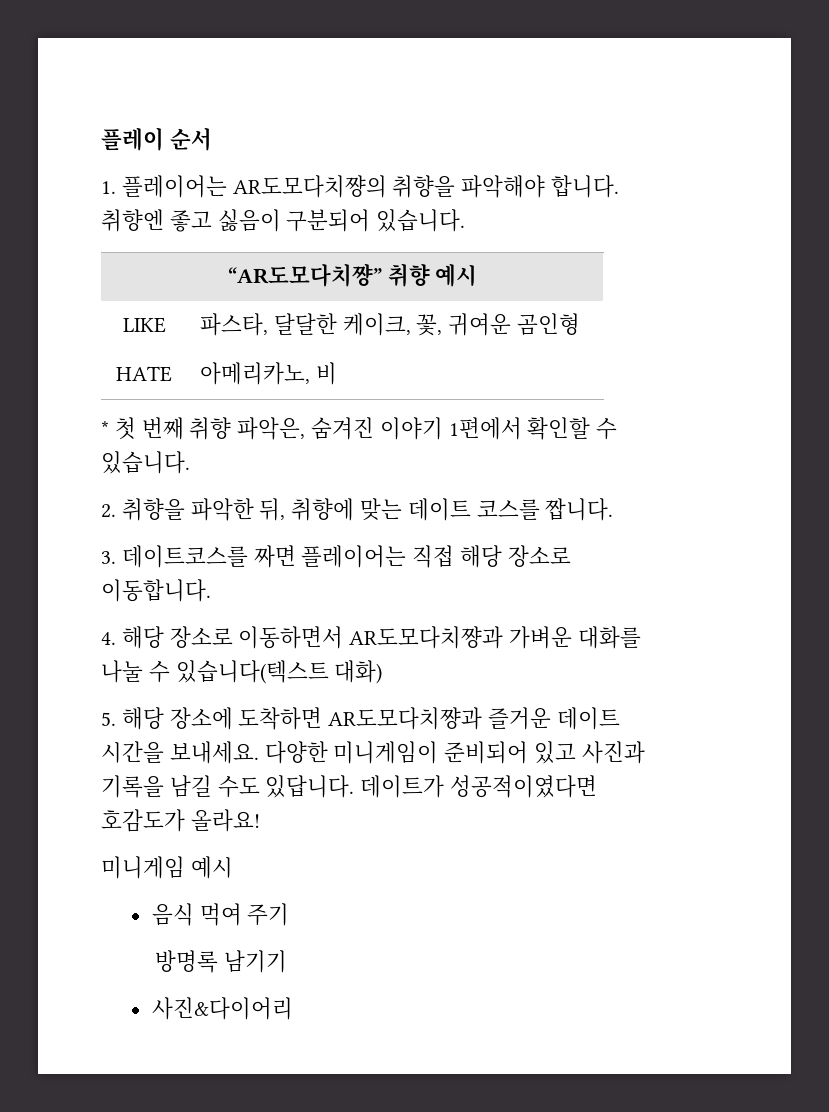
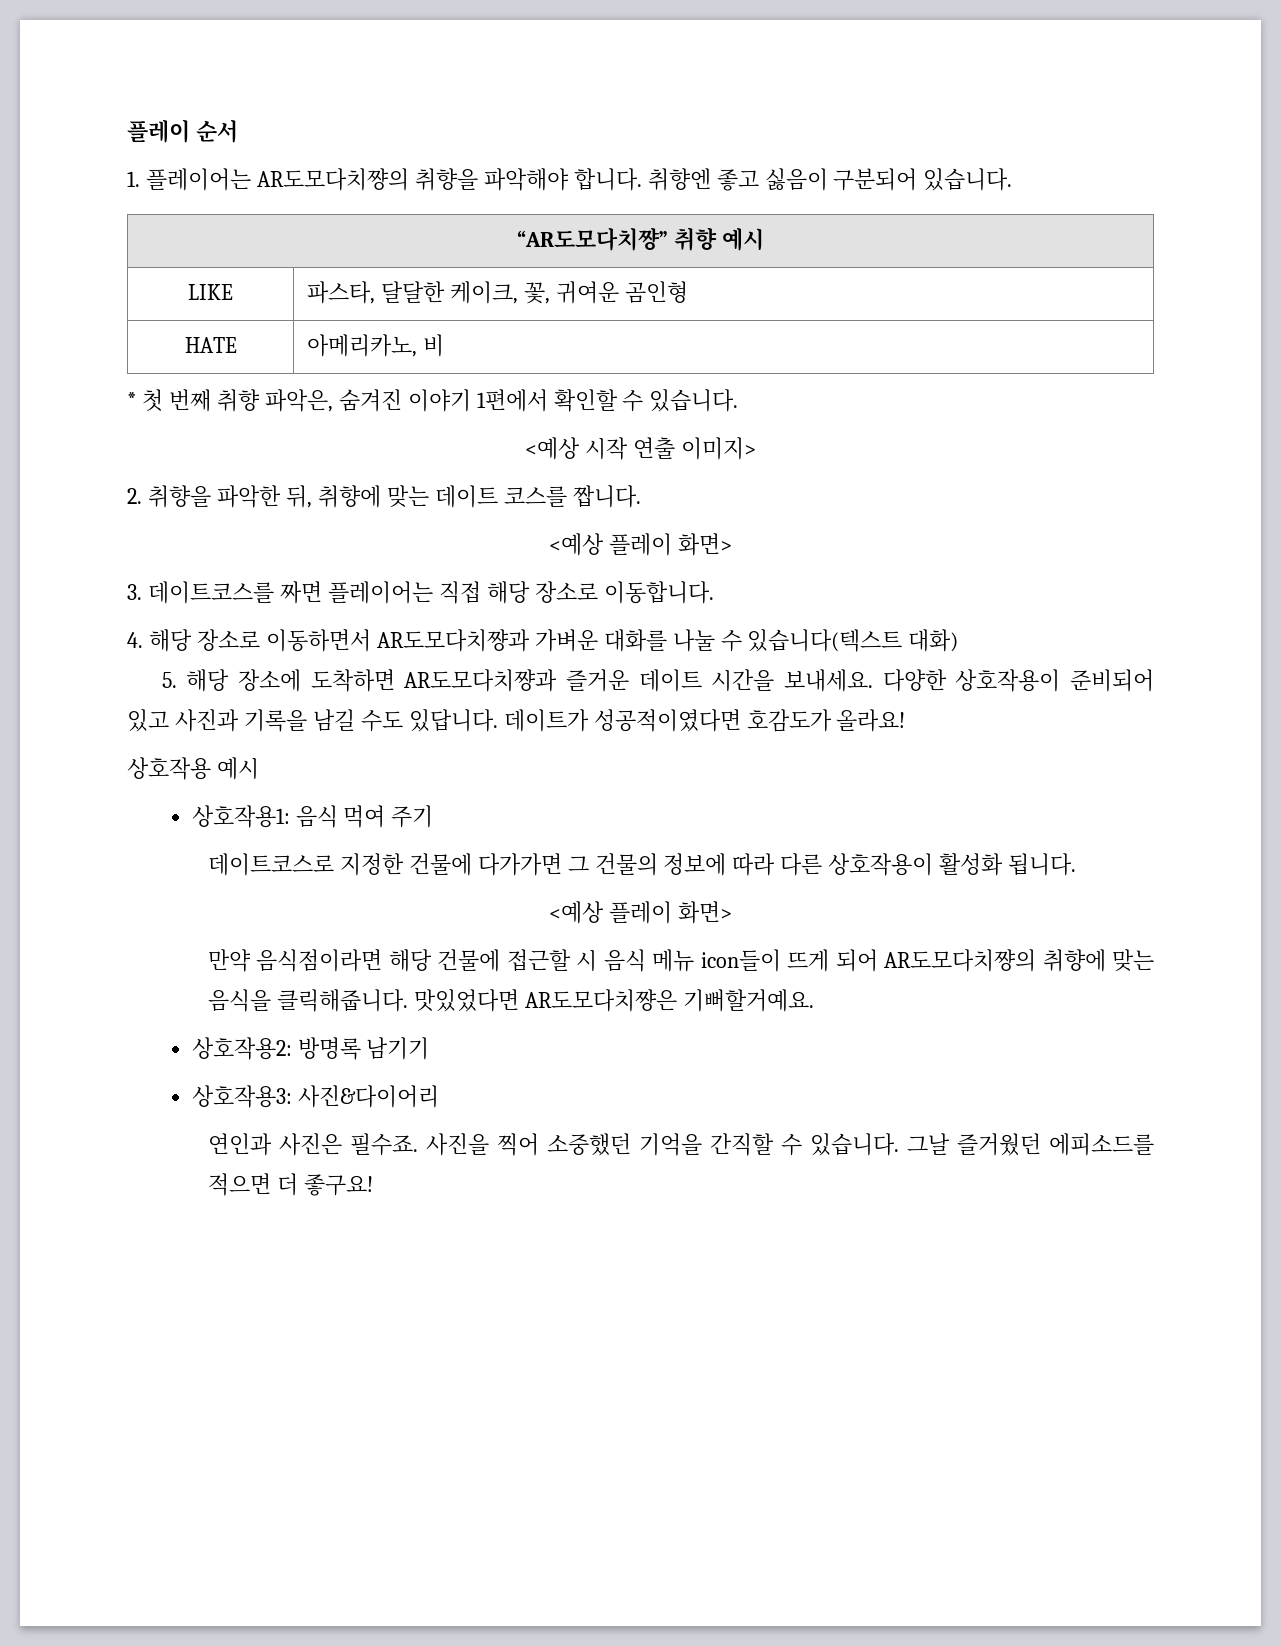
+ <예상 시작 연출 이미지>
  2. 취향을 파악한 뒤, 취향에 맞는 데이트 코스를 짭니다.
+ <예상 플레이 화면>
- 다양한 미니게임이 준비되어 있고 사진과 기록을 남길 수도 있답니다.
+ 다양한 상호작용이 준비되어 있고 사진과 기록을 남길 수도 있답니다.
- 미니게임 예시
- 음식 먹여 주기
+ 상호작용 예시
+ 상호작용1: 음식 먹여 주기
- 방명록 남기기
+ 데이트코스로 지정한 건물에 다가가면 그 건물의 정보에 따라 다른 상호작용이 활성화 됩니다.
+ <예상 플레이 화면>
+ 만약 음식점이라면 해당 건물에 접근할 시 음식 메뉴 icon들이 뜨게 되어 AR도모다치쨩의 취향에 맞는 음식을 클릭해줍니다. 맛있었다면 AR도모다치쨩은 기뻐할거예요.
+ 상호작용2: 방명록 남기기
- 사진&다이어리
+ 상호작용3: 사진&다이어리
+ 연인과 사진은 필수죠. 사진을 찍어 소중했던 기억을 간직할 수 있습니다. 그날 즐거웠던 에피소드를 적으면 더 좋구요!

